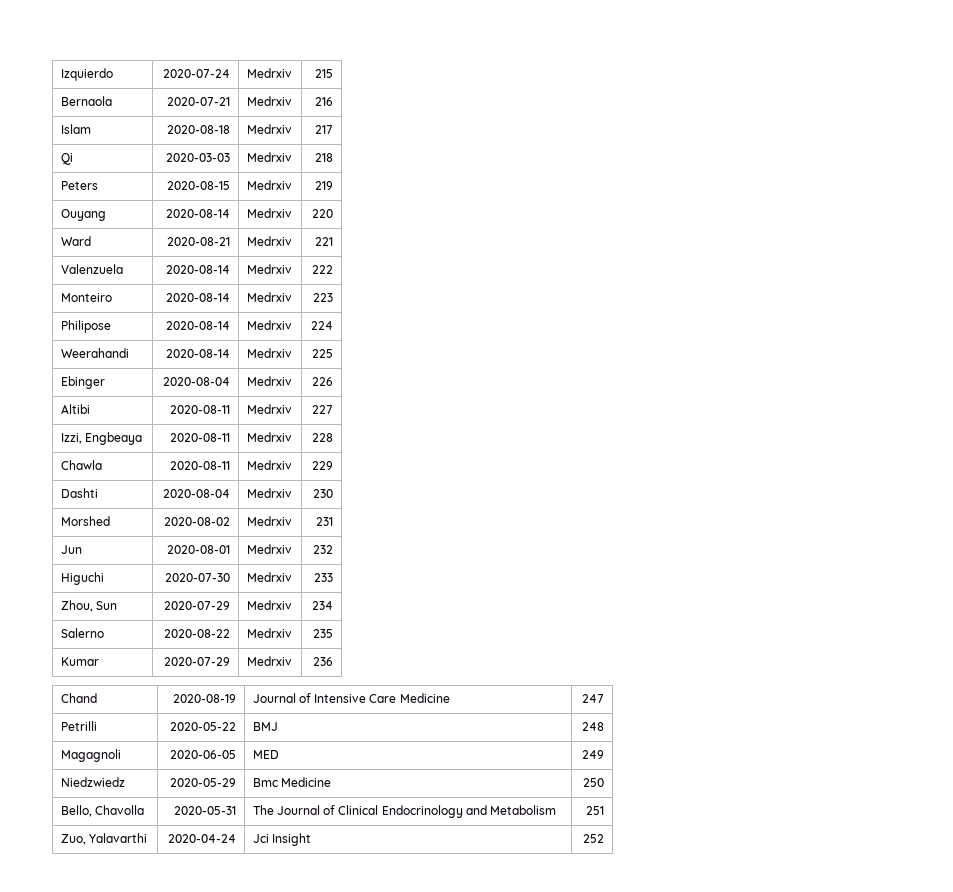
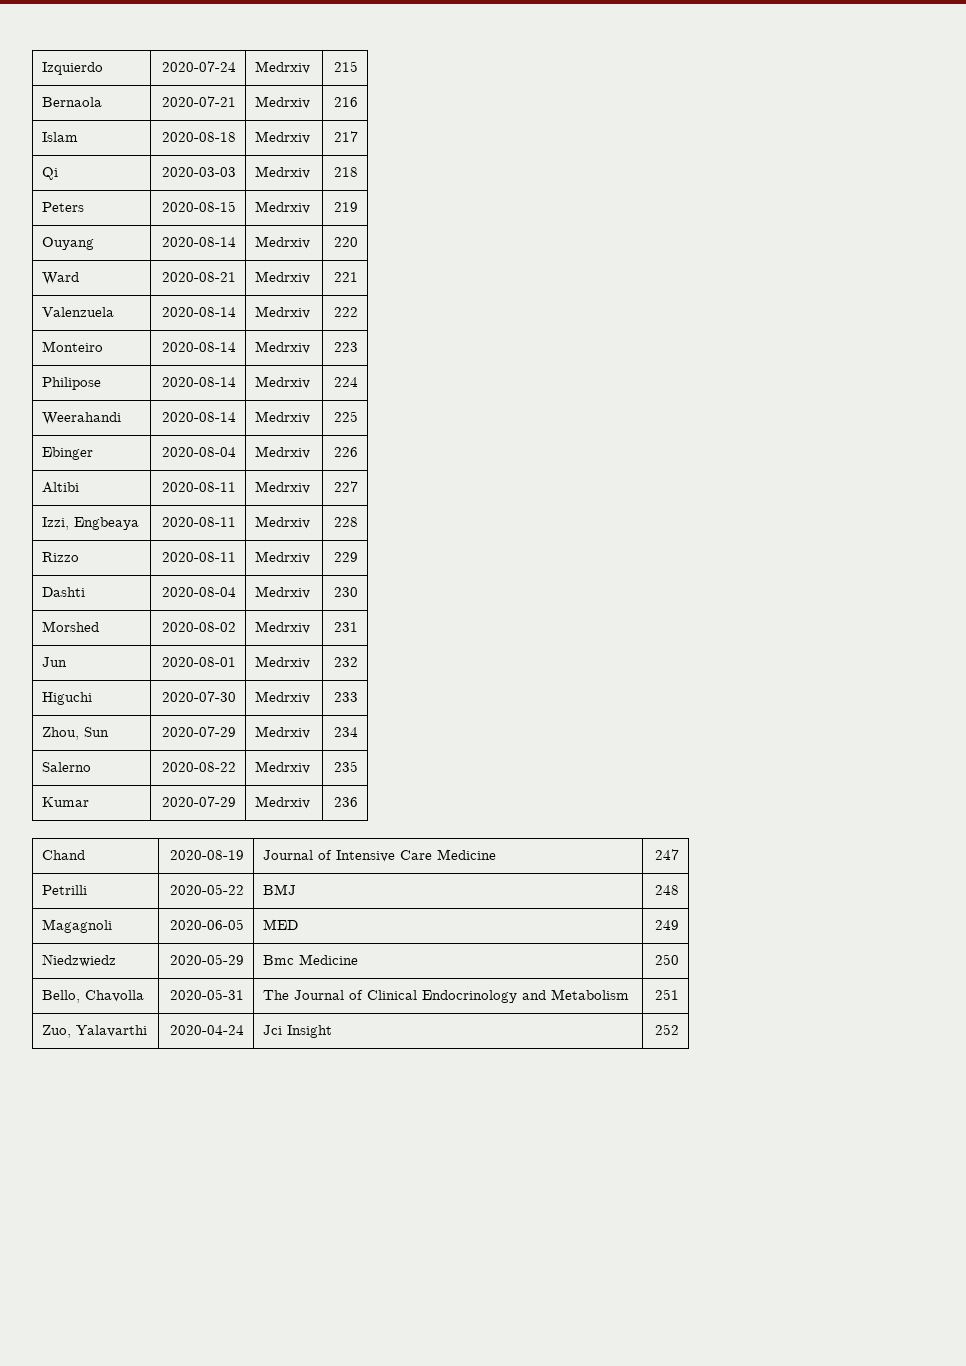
- Chawla | 2020-08-11 | Medrxiv | 229
+ Rizzo | 2020-08-11 | Medrxiv | 229

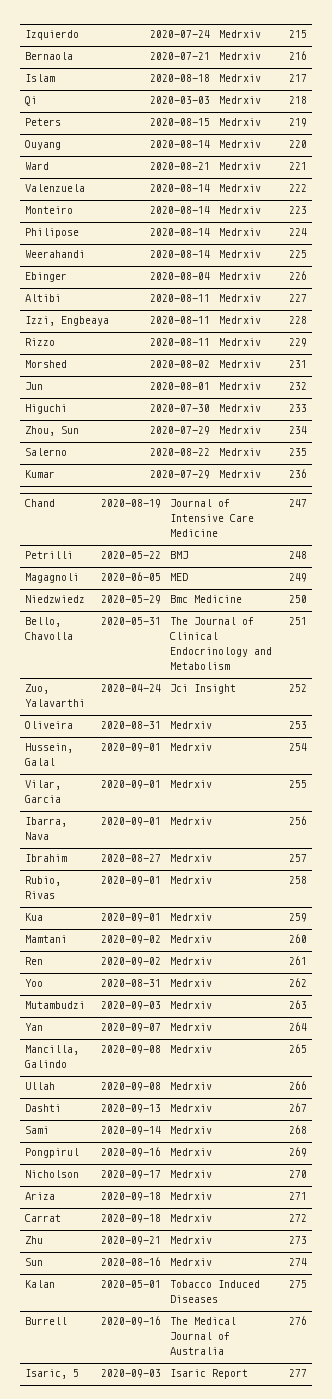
- Dashti | 2020-08-04 | Medrxiv | 230
+ Oliveira | 2020-08-31 | Medrxiv | 253
+ Hussein, Galal | 2020-09-01 | Medrxiv | 254
+ Vilar, Garcia | 2020-09-01 | Medrxiv | 255
+ Ibarra, Nava | 2020-09-01 | Medrxiv | 256
+ Ibrahim | 2020-08-27 | Medrxiv | 257
+ Rubio, Rivas | 2020-09-01 | Medrxiv | 258
+ Kua | 2020-09-01 | Medrxiv | 259
+ Mamtani | 2020-09-02 | Medrxiv | 260
+ Ren | 2020-09-02 | Medrxiv | 261
+ Yoo | 2020-08-31 | Medrxiv | 262
+ Mutambudzi | 2020-09-03 | Medrxiv | 263
+ Yan | 2020-09-07 | Medrxiv | 264
+ Mancilla, Galindo | 2020-09-08 | Medrxiv | 265
+ Ullah | 2020-09-08 | Medrxiv | 266
+ Dashti | 2020-09-13 | Medrxiv | 267
+ Sami | 2020-09-14 | Medrxiv | 268
+ Pongpirul | 2020-09-16 | Medrxiv | 269
+ Nicholson | 2020-09-17 | Medrxiv | 270
+ Ariza | 2020-09-18 | Medrxiv | 271
+ Carrat | 2020-09-18 | Medrxiv | 272
+ Zhu | 2020-09-21 | Medrxiv | 273
+ Sun | 2020-08-16 | Medrxiv | 274
+ Kalan | 2020-05-01 | Tobacco Induced Diseases | 275
+ Burrell | 2020-09-16 | The Medical Journal of Australia | 276
+ Isaric, 5 | 2020-09-03 | Isaric Report | 277

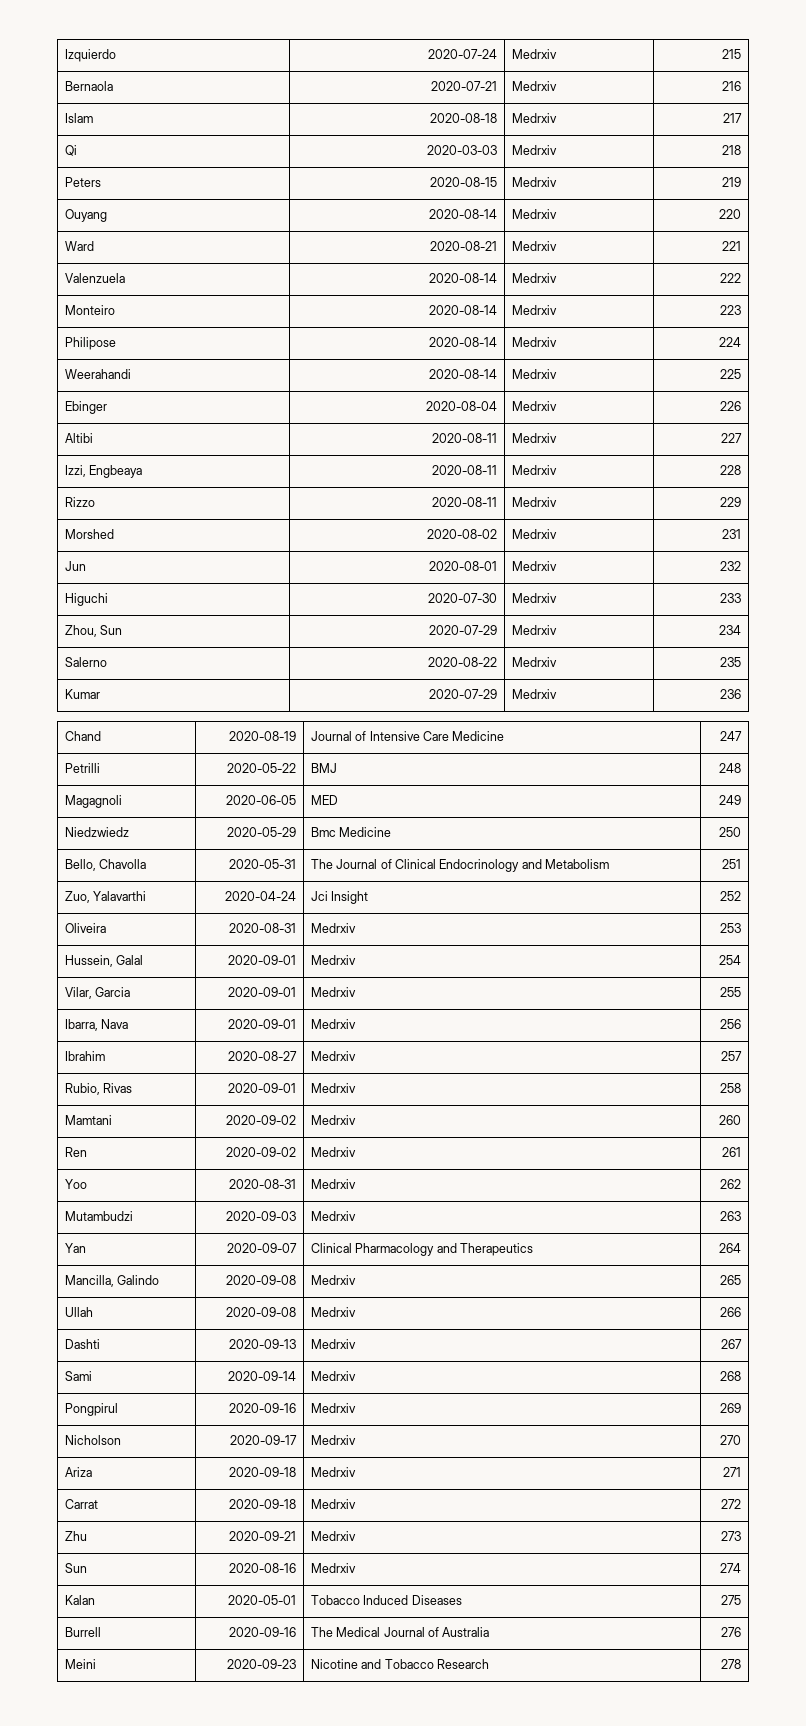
- Kua | 2020-09-01 | Medrxiv | 259
- Yan | 2020-09-07 | Medrxiv | 264
+ Yan | 2020-09-07 | Clinical Pharmacology and Therapeutics | 264
- Isaric, 5 | 2020-09-03 | Isaric Report | 277
+ Meini | 2020-09-23 | Nicotine and Tobacco Research | 278

